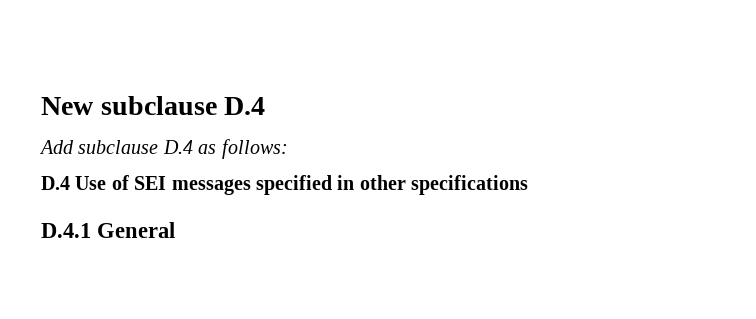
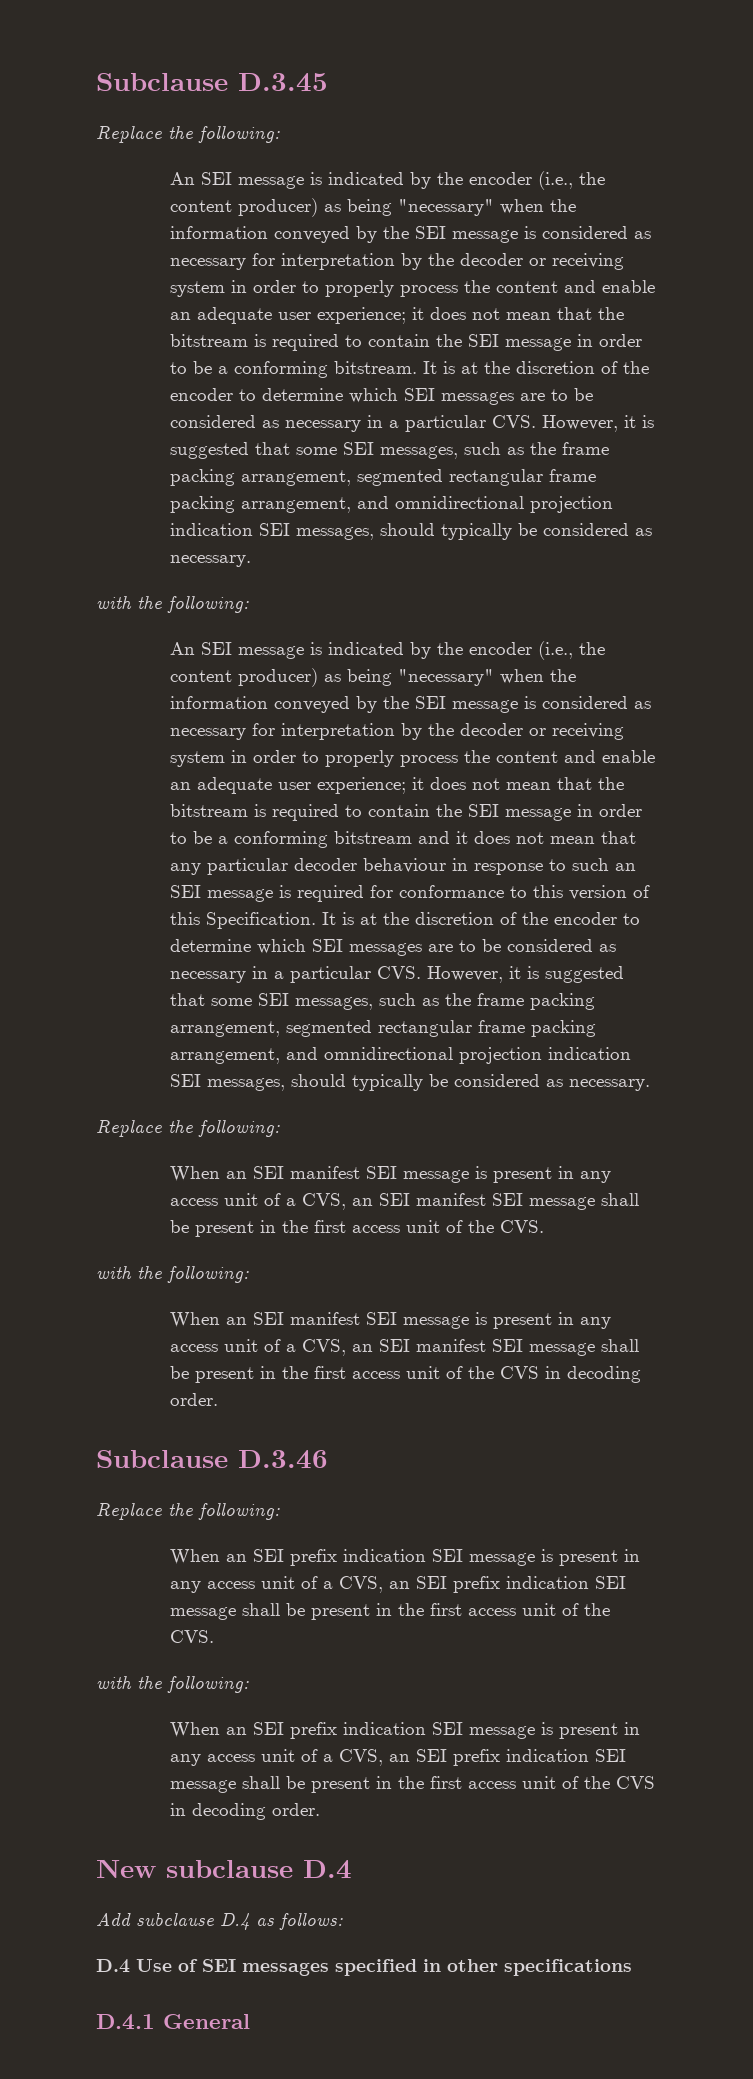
+ Subclause D.3.45
+ Replace the following:
+ An SEI message is indicated by the encoder (i.e., the content producer) as being "necessary" when the information conveyed by the SEI message is considered as necessary for interpretation by the decoder or receiving system in order to properly process the content and enable an adequate user experience; it does not mean that the bitstream is required to contain the SEI message in order to be a conforming bitstream. It is at the discretion of the encoder to determine which SEI messages are to be considered as necessary in a particular CVS. However, it is suggested that some SEI messages, such as the frame packing arrangement, segmented rectangular frame packing arrangement, and omnidirectional projection indication SEI messages, should typically be considered as necessary.
+ with the following:
+ An SEI message is indicated by the encoder (i.e., the content producer) as being "necessary" when the information conveyed by the SEI message is considered as necessary for interpretation by the decoder or receiving system in order to properly process the content and enable an adequate user experience; it does not mean that the bitstream is required to contain the SEI message in order to be a conforming bitstream and it does not mean that any particular decoder behaviour in response to such an SEI message is required for conformance to this version of this Specification. It is at the discretion of the encoder to determine which SEI messages are to be considered as necessary in a particular CVS. However, it is suggested that some SEI messages, such as the frame packing arrangement, segmented rectangular frame packing arrangement, and omnidirectional projection indication SEI messages, should typically be considered as necessary.
+ Replace the following:
+ When an SEI manifest SEI message is present in any access unit of a CVS, an SEI manifest SEI message shall be present in the first access unit of the CVS.
+ with the following:
+ When an SEI manifest SEI message is present in any access unit of a CVS, an SEI manifest SEI message shall be present in the first access unit of the CVS in decoding order.
+ Subclause D.3.46
+ Replace the following:
+ When an SEI prefix indication SEI message is present in any access unit of a CVS, an SEI prefix indication SEI message shall be present in the first access unit of the CVS.
+ with the following:
+ When an SEI prefix indication SEI message is present in any access unit of a CVS, an SEI prefix indication SEI message shall be present in the first access unit of the CVS in decoding order.

